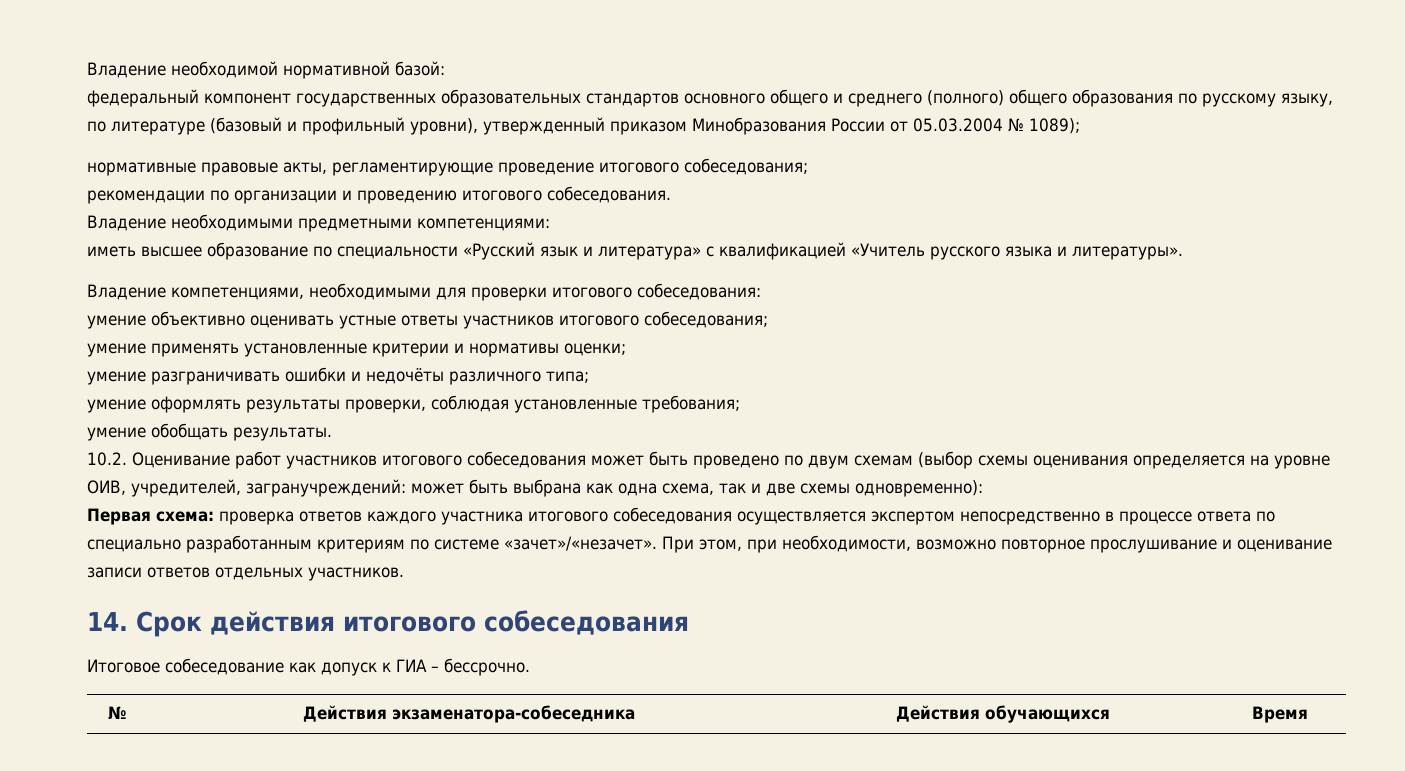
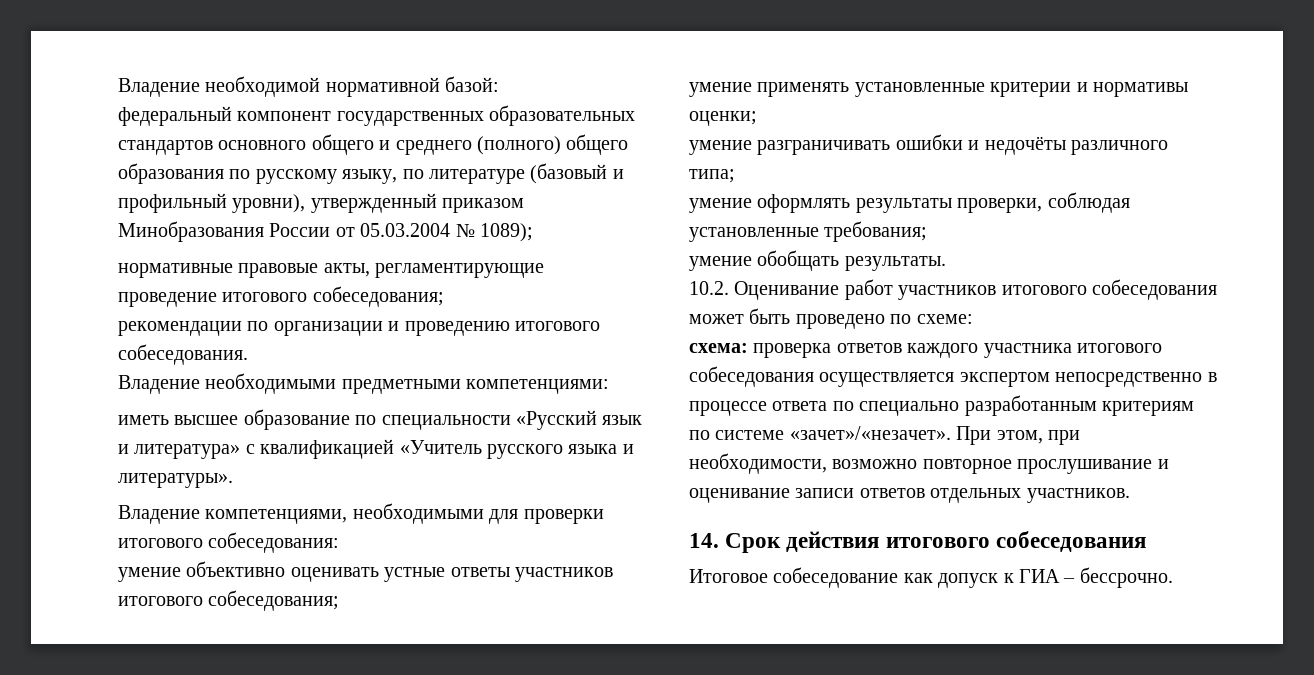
- 10.2. Оценивание работ участников итогового собеседования может быть проведено по двум схемам (выбор схемы оценивания определяется на уровне ОИВ, учредителей, загранучреждений: может быть выбрана как одна схема, так и две схемы одновременно):
- Первая схема: проверка ответов каждого участника итогового собеседования осуществляется экспертом непосредственно в процессе ответа по специально разработанным критериям по системе «зачет»/«незачет».
+ 10.2. Оценивание работ участников итогового собеседования может быть проведено по схеме:
+ схема: проверка ответов каждого участника итогового собеседования осуществляется экспертом непосредственно в процессе ответа по специально разработанным критериям по системе «зачет»/«незачет».
- № | Действия экзаменатора-собеседника | Действия обучающихся | Время

